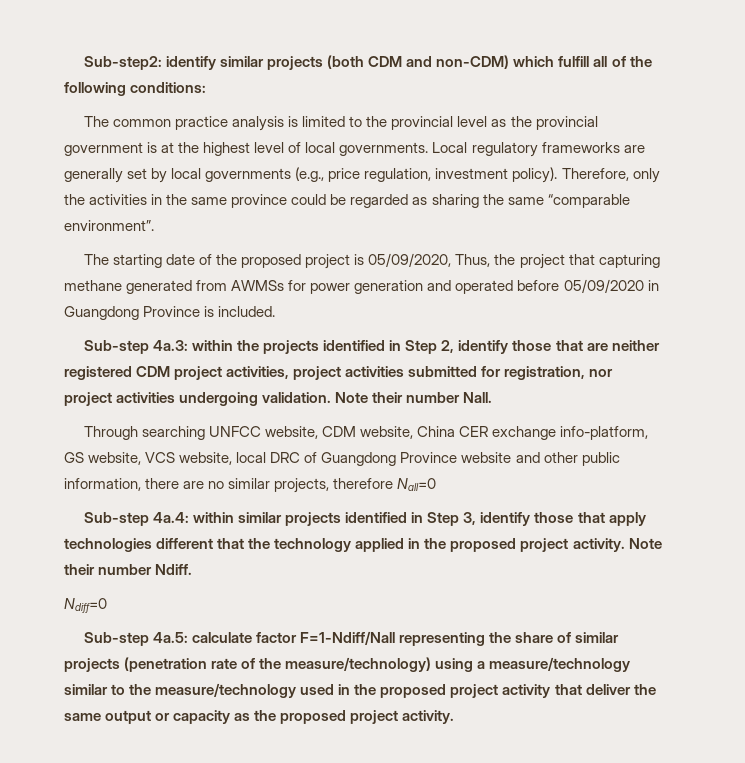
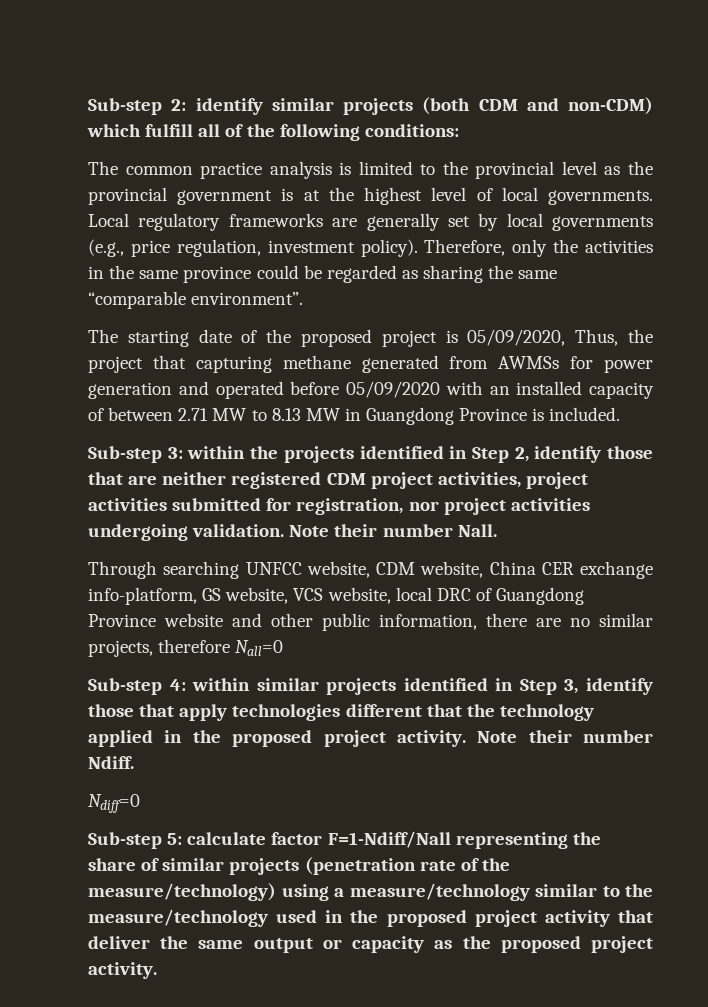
- Sub-step2: identify similar projects (both CDM and non-CDM) which fulfill all of the following conditions:
+ Sub-step 2: identify similar projects (both CDM and non-CDM) which fulfill all of the following conditions:
- The starting date of the proposed project is 05/09/2020, Thus, the project that capturing methane generated from AWMSs for power generation and operated before 05/09/2020 in Guangdong Province is included.
+ The starting date of the proposed project is 05/09/2020, Thus, the project that capturing methane generated from AWMSs for power generation and operated before 05/09/2020 with an installed capacity of between 2.71 MW to 8.13 MW in Guangdong Province is included.
- Sub-step 4a.3: within the projects identified in Step 2, identify those that are neither registered CDM project activities, project activities submitted for registration, nor project activities undergoing validation.
+ Sub-step 3: within the projects identified in Step 2, identify those that are neither registered CDM project activities, project activities submitted for registration, nor project activities undergoing validation.
- Sub-step 4a.4: within similar projects identified in Step 3, identify those that apply technologies different that the technology applied in the proposed project activity.
+ Sub-step 4: within similar projects identified in Step 3, identify those that apply technologies different that the technology applied in the proposed project activity.
- Sub-step 4a.5: calculate factor F=1-Ndiff/Nall representing the share of similar projects (penetration rate of the measure/technology) using a measure/technology similar to the measure/technology used in the proposed project activity that deliver the same output or capacity as the proposed project activity.
+ Sub-step 5: calculate factor F=1-Ndiff/Nall representing the share of similar projects (penetration rate of the measure/technology) using a measure/technology similar to the measure/technology used in the proposed project activity that deliver the same output or capacity as the proposed project activity.

